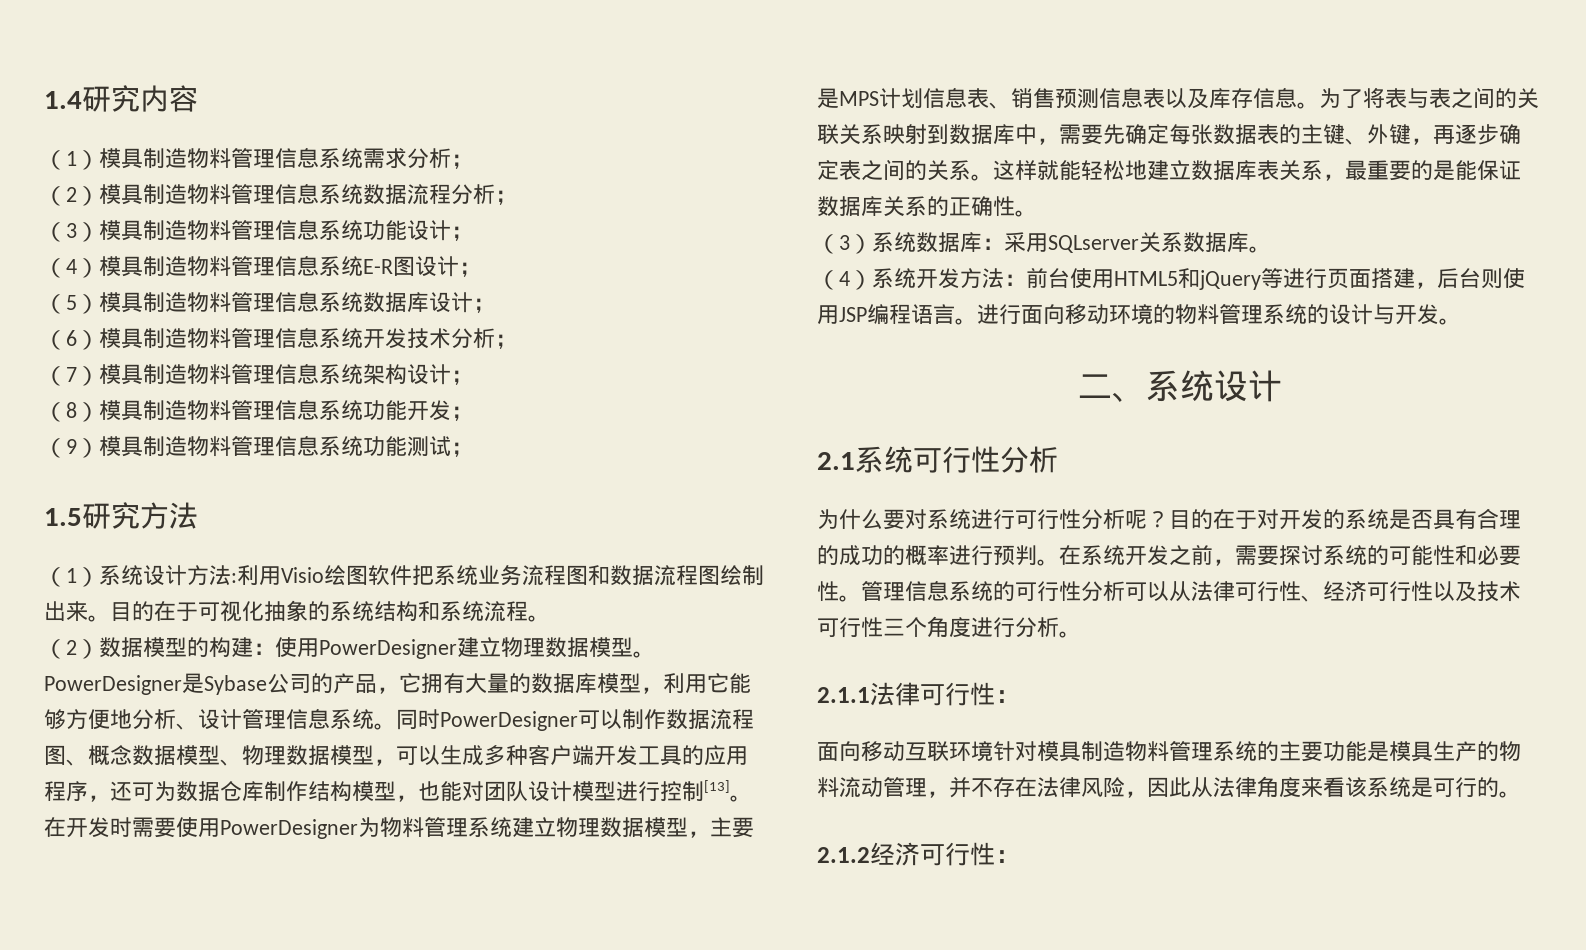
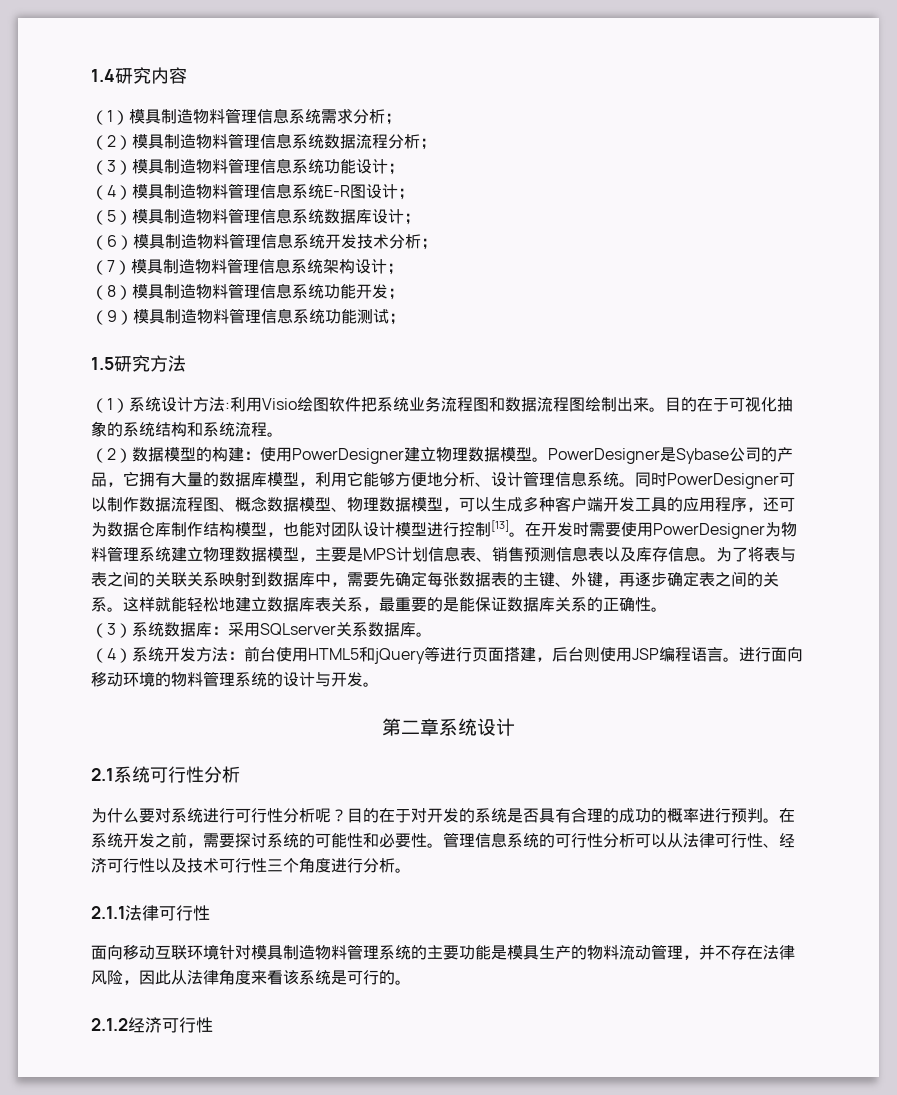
- 二、系统设计
+ 第二章系统设计
- 2.1.1法律可行性：
+ 2.1.1法律可行性
- 2.1.2经济可行性：
+ 2.1.2经济可行性

